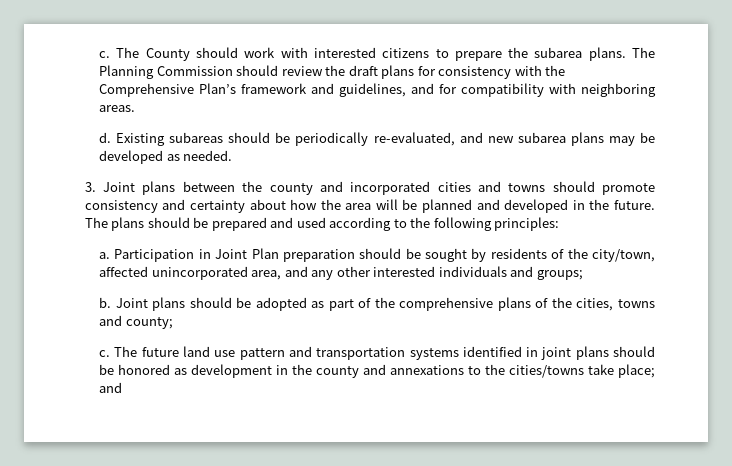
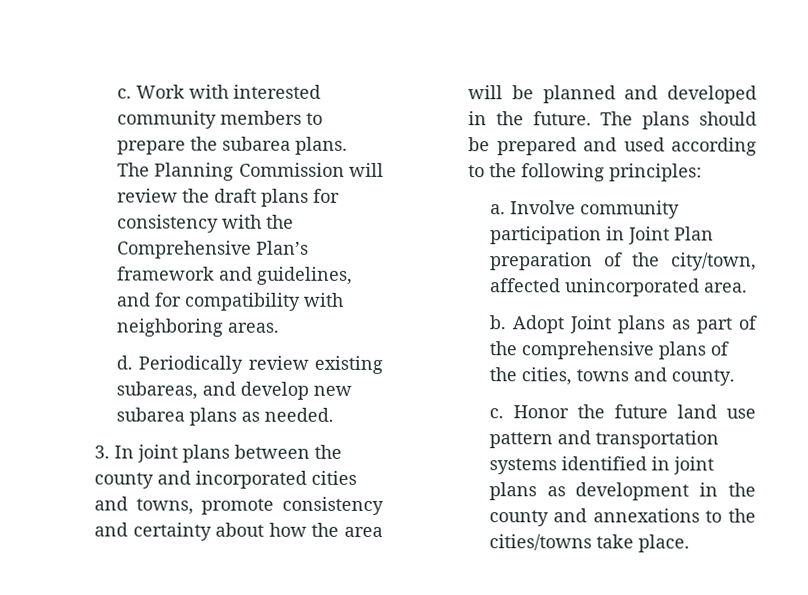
- c. The County should work with interested citizens to prepare the subarea plans.
+ c. Work with interested community members to prepare the subarea plans.
- The Planning Commission should review the draft plans for consistency with the Comprehensive Plan’s framework and guidelines, and for compatibility with neighboring areas.
+ The Planning Commission will review the draft plans for consistency with the Comprehensive Plan’s framework and guidelines, and for compatibility with neighboring areas.
- Existing subareas should be periodically re-evaluated, and new subarea plans may be developed as needed.
+ Periodically review existing subareas, and develop new subarea plans as needed.
- 3. Joint plans between the county and incorporated cities and towns should promote consistency and certainty about how the area will be planned and developed in the future.
+ 3. In joint plans between the county and incorporated cities and towns, promote consistency and certainty about how the area will be planned and developed in the future.
- Participation in Joint Plan preparation should be sought by residents of the city/town, affected unincorporated area, and any other interested individuals and groups;
+ Involve community participation in Joint Plan preparation of the city/town, affected unincorporated area.
- Joint plans should be adopted as part of the comprehensive plans of the cities, towns and county;
- c. The future land use pattern and transportation systems identified in joint plans should be honored as development in the county and annexations to the cities/towns take place; and
+ Adopt Joint plans as part of the comprehensive plans of the cities, towns and county.
+ c. Honor the future land use pattern and transportation systems identified in joint plans as development in the county and annexations to the cities/towns take place.

